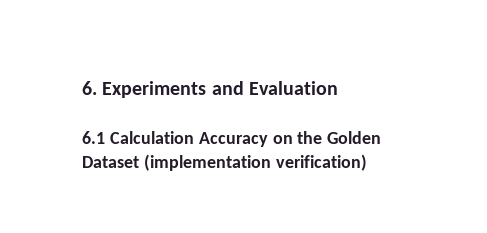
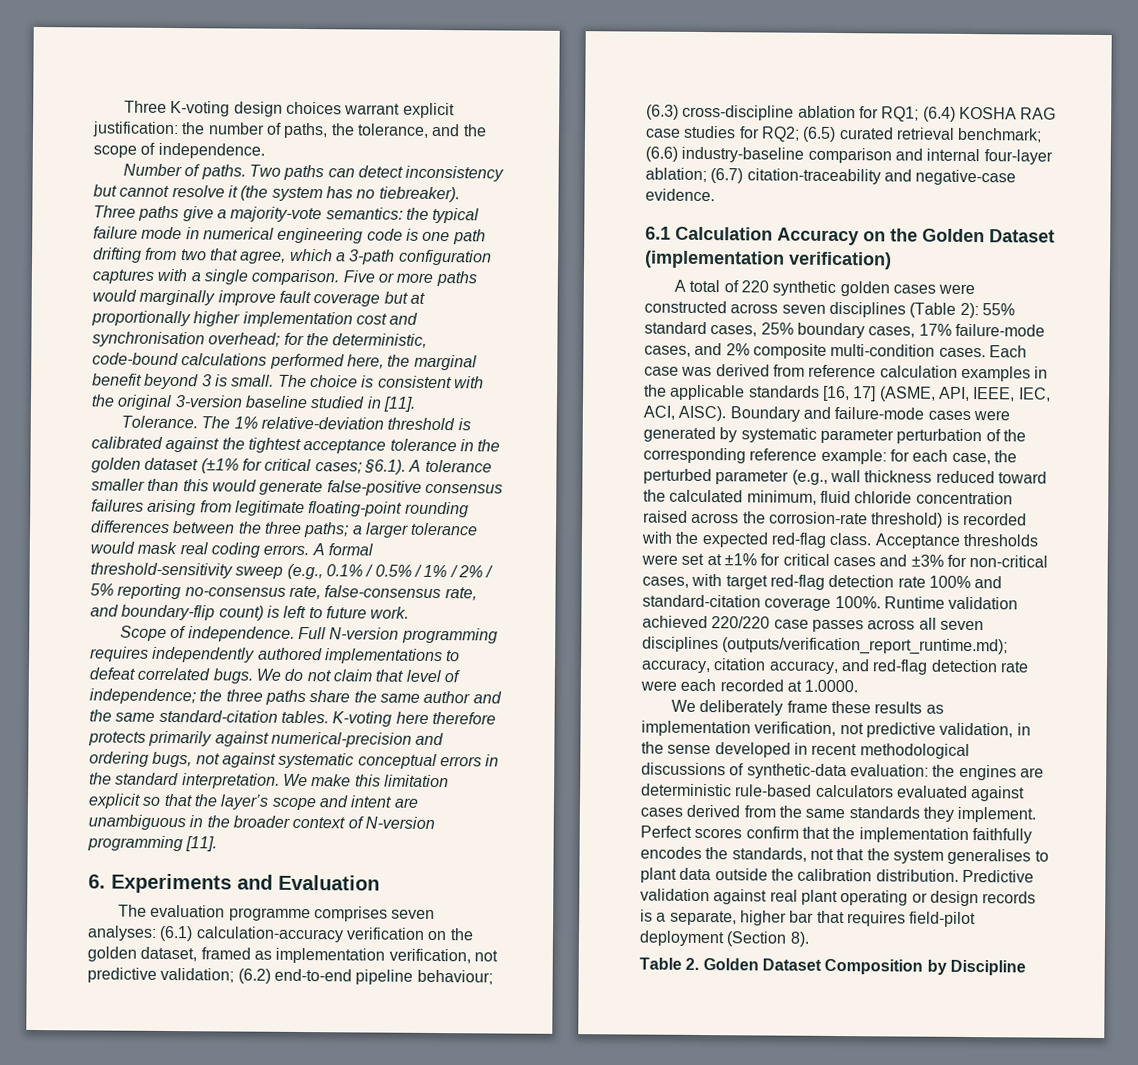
+ Three K-voting design choices warrant explicit justification: the number of paths, the tolerance, and the scope of independence.
+ Number of paths. Two paths can detect inconsistency but cannot resolve it (the system has no tiebreaker). Three paths give a majority-vote semantics: the typical failure mode in numerical engineering code is one path drifting from two that agree, which a 3-path configuration captures with a single comparison. Five or more paths would marginally improve fault coverage but at proportionally higher implementation cost and synchronisation overhead; for the deterministic, code-bound calculations performed here, the marginal benefit beyond 3 is small. The choice is consistent with the original 3-version baseline studied in [11].
+ Tolerance. The 1% relative-deviation threshold is calibrated against the tightest acceptance tolerance in the golden dataset (±1% for critical cases; §6.1). A tolerance smaller than this would generate false-positive consensus failures arising from legitimate floating-point rounding differences between the three paths; a larger tolerance would mask real coding errors. A formal threshold-sensitivity sweep (e.g., 0.1% / 0.5% / 1% / 2% / 5% reporting no-consensus rate, false-consensus rate, and boundary-flip count) is left to future work.
+ Scope of independence. Full N-version programming requires independently authored implementations to defeat correlated bugs. We do not claim that level of independence; the three paths share the same author and the same standard-citation tables. K-voting here therefore protects primarily against numerical-precision and ordering bugs, not against systematic conceptual errors in the standard interpretation. We make this limitation explicit so that the layer’s scope and intent are unambiguous in the broader context of N-version programming [11].
  6. Experiments and Evaluation
+ The evaluation programme comprises seven analyses: (6.1) calculation-accuracy verification on the golden dataset, framed as implementation verification, not predictive validation; (6.2) end-to-end pipeline behaviour; (6.3) cross-discipline ablation for RQ1; (6.4) KOSHA RAG case studies for RQ2; (6.5) curated retrieval benchmark; (6.6) industry-baseline comparison and internal four-layer ablation; (6.7) citation-traceability and negative-case evidence.
+ A total of 220 synthetic golden cases were constructed across seven disciplines (Table 2): 55% standard cases, 25% boundary cases, 17% failure-mode cases, and 2% composite multi-condition cases. Each case was derived from reference calculation examples in the applicable standards [16, 17] (ASME, API, IEEE, IEC, ACI, AISC). Boundary and failure-mode cases were generated by systematic parameter perturbation of the corresponding reference example: for each case, the perturbed parameter (e.g., wall thickness reduced toward the calculated minimum, fluid chloride concentration raised across the corrosion-rate threshold) is recorded with the expected red-flag class. Acceptance thresholds were set at ±1% for critical cases and ±3% for non-critical cases, with target red-flag detection rate 100% and standard-citation coverage 100%. Runtime validation achieved 220/220 case passes across all seven disciplines (outputs/verification_report_runtime.md); accuracy, citation accuracy, and red-flag detection rate were each recorded at 1.0000.
+ We deliberately frame these results as implementation verification, not predictive validation, in the sense developed in recent methodological discussions of synthetic-data evaluation: the engines are deterministic rule-based calculators evaluated against cases derived from the same standards they implement. Perfect scores confirm that the implementation faithfully encodes the standards, not that the system generalises to plant data outside the calibration distribution. Predictive validation against real plant operating or design records is a separate, higher bar that requires field-pilot deployment (Section 8).
+ Table 2. Golden Dataset Composition by Discipline

